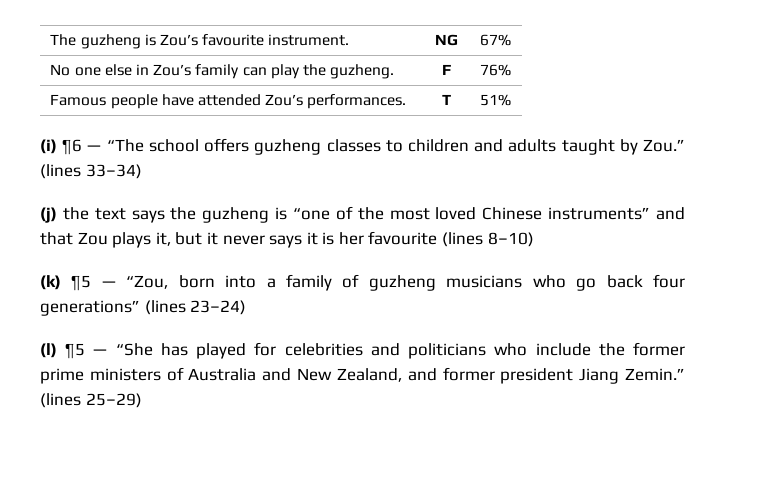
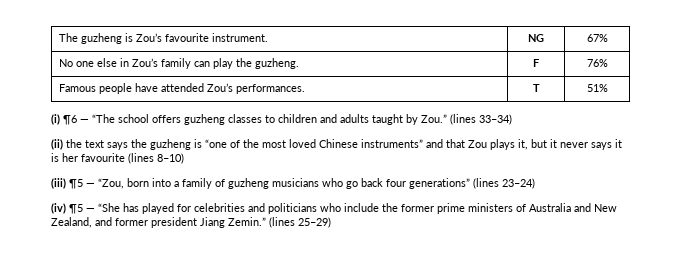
- (j) the text says the guzheng is “one of the most loved Chinese instruments” and that Zou plays it, but it never says it is her favourite (lines 8–10)
+ (ii) the text says the guzheng is “one of the most loved Chinese instruments” and that Zou plays it, but it never says it is her favourite (lines 8–10)
- (k) ¶5 — “Zou, born into a family of guzheng musicians who go back four generations” (lines 23–24)
+ (iii) ¶5 — “Zou, born into a family of guzheng musicians who go back four generations” (lines 23–24)
- (l) ¶5 — “She has played for celebrities and politicians who include the former prime ministers of Australia and New Zealand, and former president Jiang Zemin.”
+ (iv) ¶5 — “She has played for celebrities and politicians who include the former prime ministers of Australia and New Zealand, and former president Jiang Zemin.”

